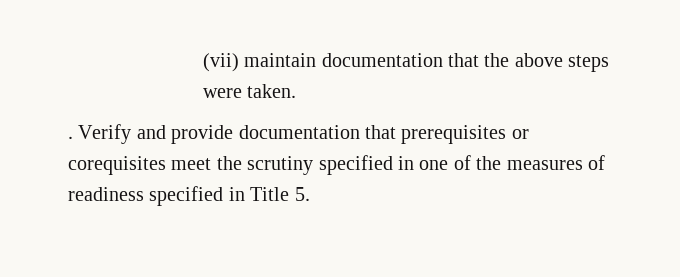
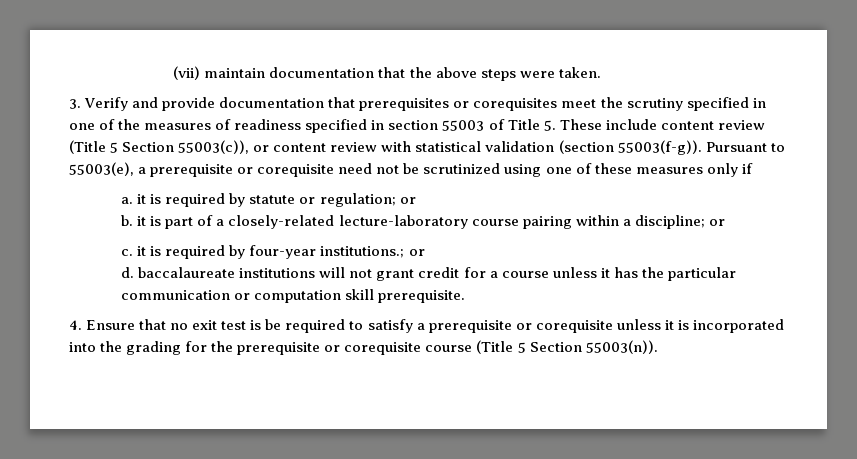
- . Verify and provide documentation that prerequisites or corequisites meet the scrutiny specified in one of the measures of readiness specified in Title 5.
+ 3. Verify and provide documentation that prerequisites or corequisites meet the scrutiny specified in one of the measures of readiness specified in section 55003 of Title 5. These include content review (Title 5 Section 55003(c)), or content review with statistical validation (section 55003(f-g)). Pursuant to 55003(e), a prerequisite or corequisite need not be scrutinized using one of these measures only if
+ a. it is required by statute or regulation; or
+ b. it is part of a closely-related lecture-laboratory course pairing within a discipline; or
+ c. it is required by four-year institutions.; or
+ d. baccalaureate institutions will not grant credit for a course unless it has the particular communication or computation skill prerequisite.
+ 4. Ensure that no exit test is be required to satisfy a prerequisite or corequisite unless it is incorporated into the grading for the prerequisite or corequisite course (Title 5 Section 55003(n)).

